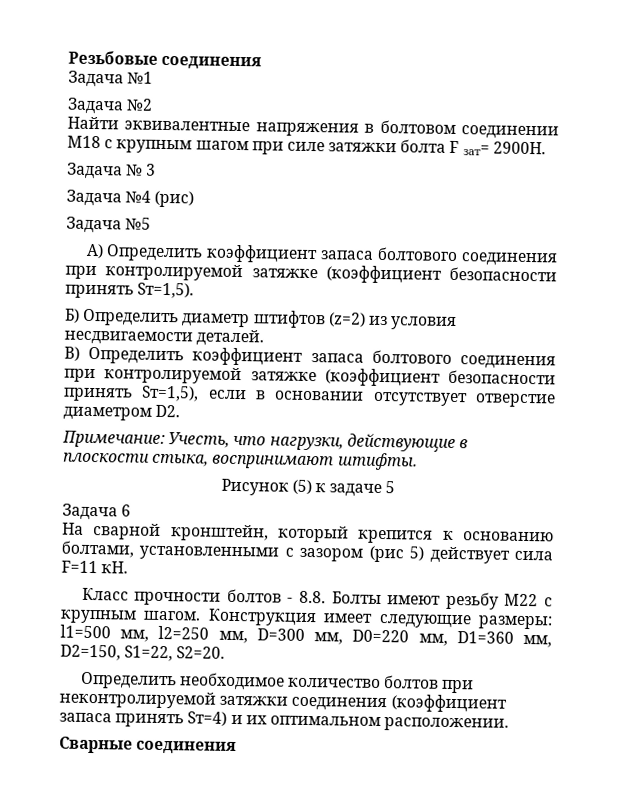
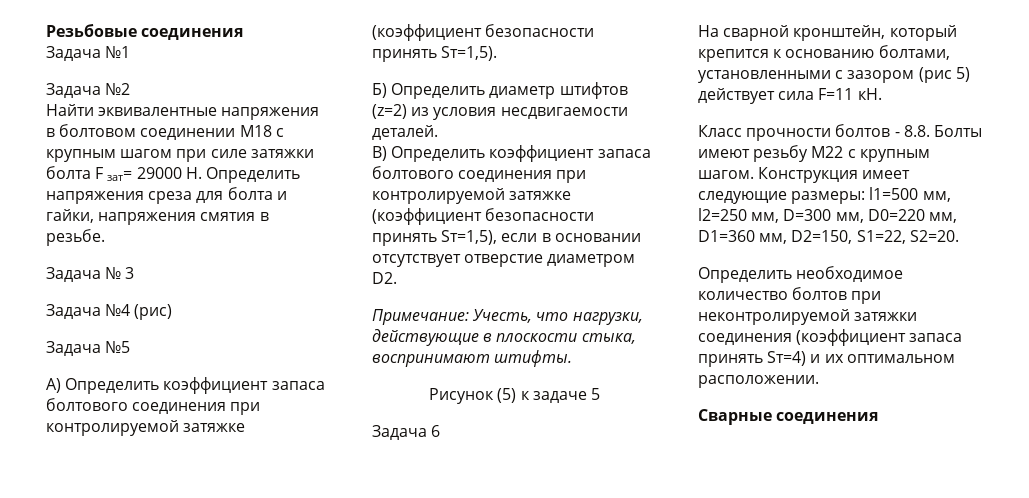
- Найти эквивалентные напряжения в болтовом соединении М18 с крупным шагом при силе затяжки болта F зат= 2900Н.
+ Найти эквивалентные напряжения в болтовом соединении М18 с крупным шагом при силе затяжки болта F зат= 29000 Н. Определить напряжения среза для болта и гайки, напряжения смятия в резьбе.

